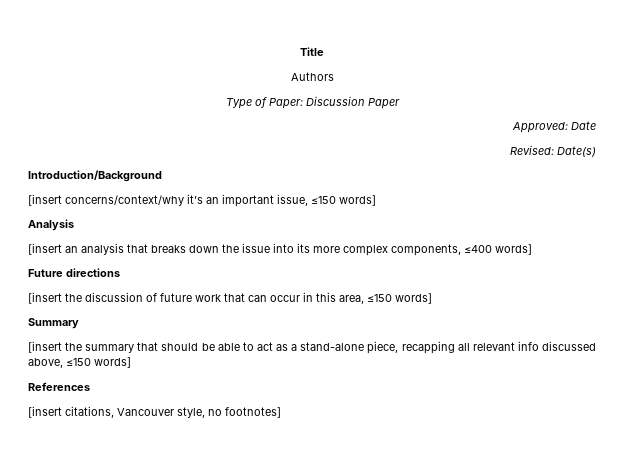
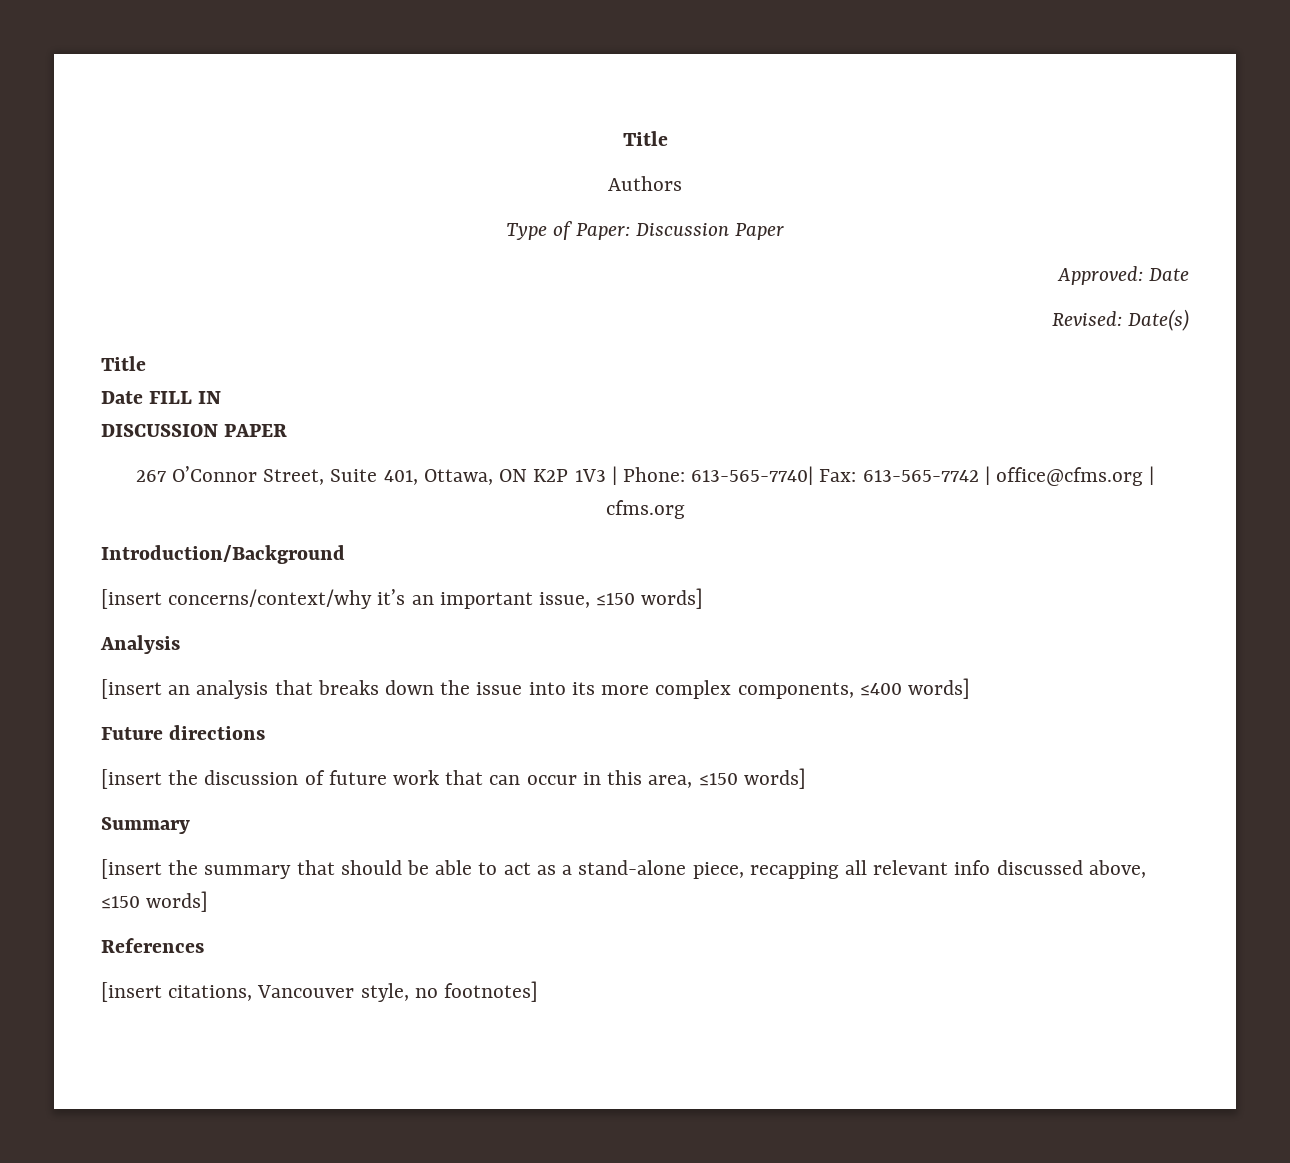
  Revised: Date(s)
+ Title
+ Date FILL IN
+ DISCUSSION PAPER
+ 267 O’Connor Street, Suite 401, Ottawa, ON K2P 1V3 | Phone: 613-565-7740| Fax: 613-565-7742 | office@cfms.org | cfms.org

